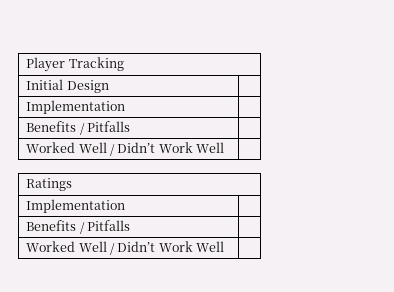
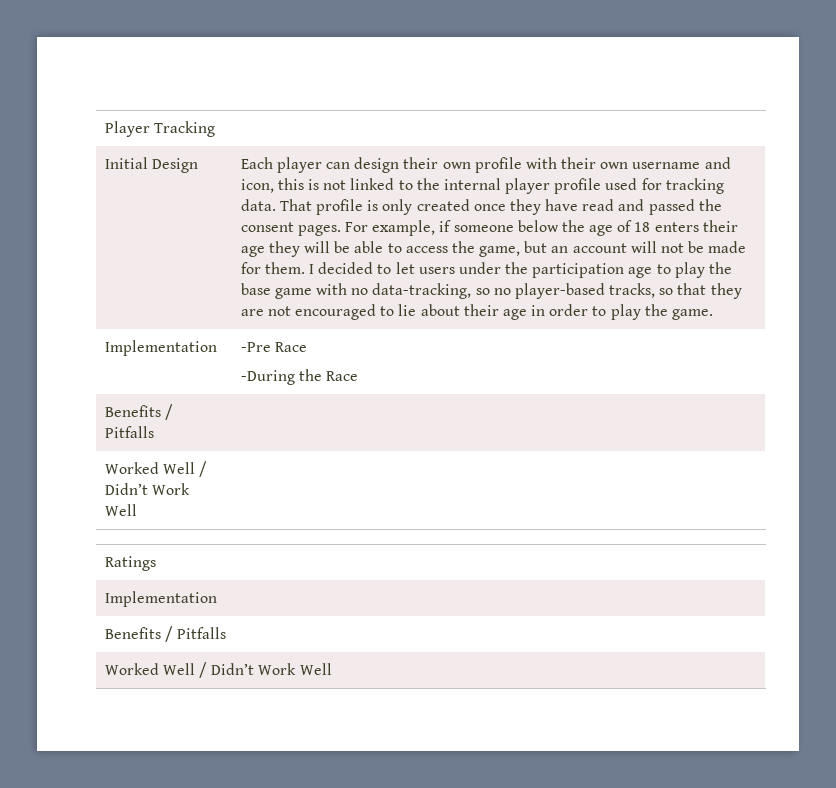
- Initial Design |
- Implementation |
+ Initial Design | Each player can design their own profile with their own username and icon, this is not linked to the internal player profile used for tracking data. That profile is only created once they have read and passed the consent pages. For example, if someone below the age of 18 enters their age they will be able to access the game, but an account will not be made for them. I decided to let users under the participation age to play the base game with no data-tracking, so no player-based tracks, so that they are not encouraged to lie about their age in order to play the game.
+ Implementation | -Pre Race
+ -During the Race

